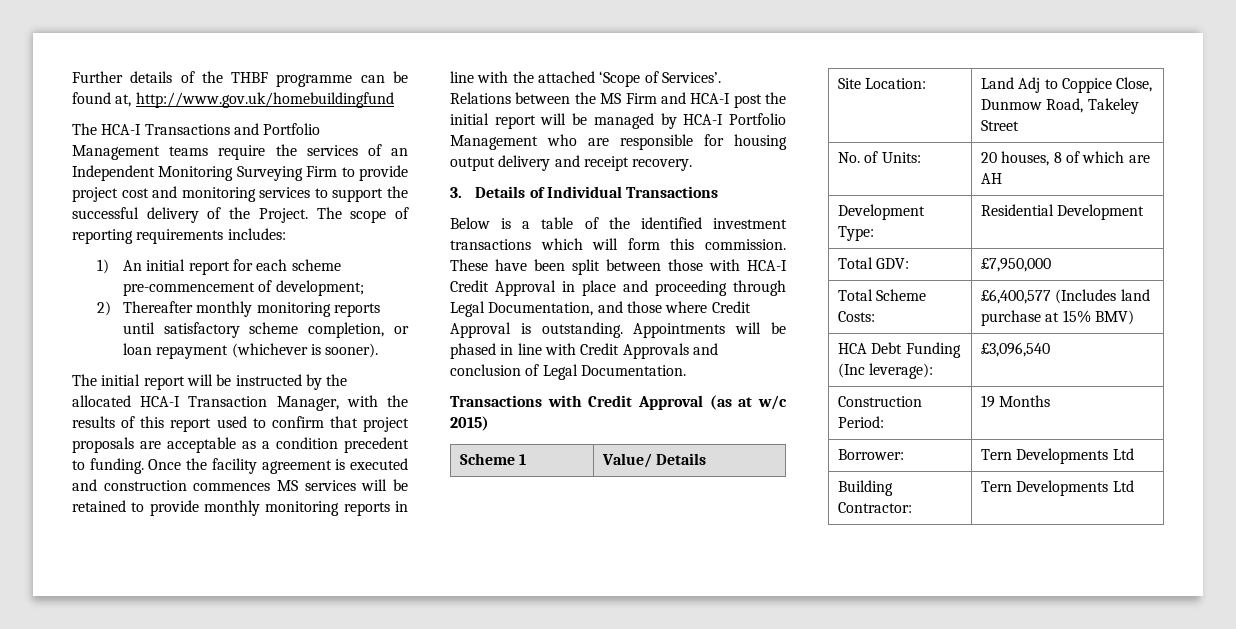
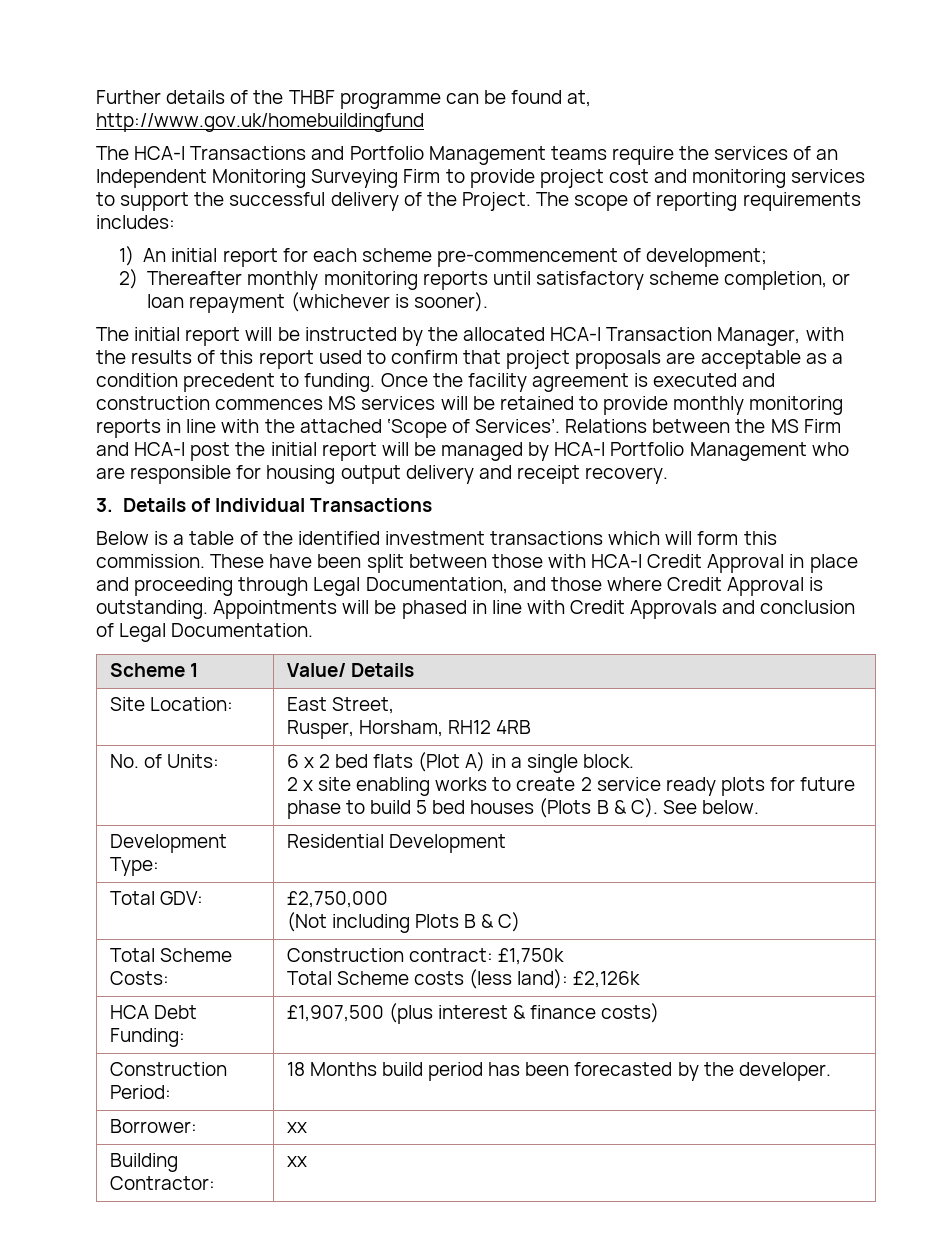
- Transactions with Credit Approval (as at w/c 2015)
- Site Location: | Land Adj to Coppice Close, Dunmow Road, Takeley Street
- No. of Units: | 20 houses, 8 of which are AH
+ Site Location: | East Street,
+ Rusper, Horsham, RH12 4RB
+ No. of Units: | 6 x 2 bed flats (Plot A) in a single block.
+ 2 x site enabling works to create 2 service ready plots for future phase to build 5 bed houses (Plots B & C). See below.
- Total GDV: | £7,950,000
- Total Scheme Costs: | £6,400,577 (Includes land purchase at 15% BMV)
- HCA Debt Funding (Inc leverage): | £3,096,540
+ Total GDV: | £2,750,000
+ (Not including Plots B & C)
+ Total Scheme Costs: | Construction contract: £1,750k
+ Total Scheme costs (less land): £2,126k
+ HCA Debt Funding: | £1,907,500 (plus interest & finance costs)
- Construction Period: | 19 Months
- Borrower: | Tern Developments Ltd
+ Construction Period: | 18 Months build period has been forecasted by the developer.
+ Borrower: | xx
- Building Contractor: | Tern Developments Ltd
+ Building Contractor: | xx

